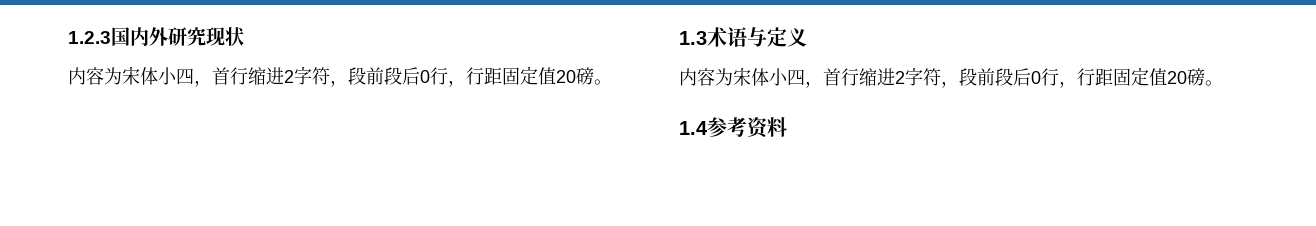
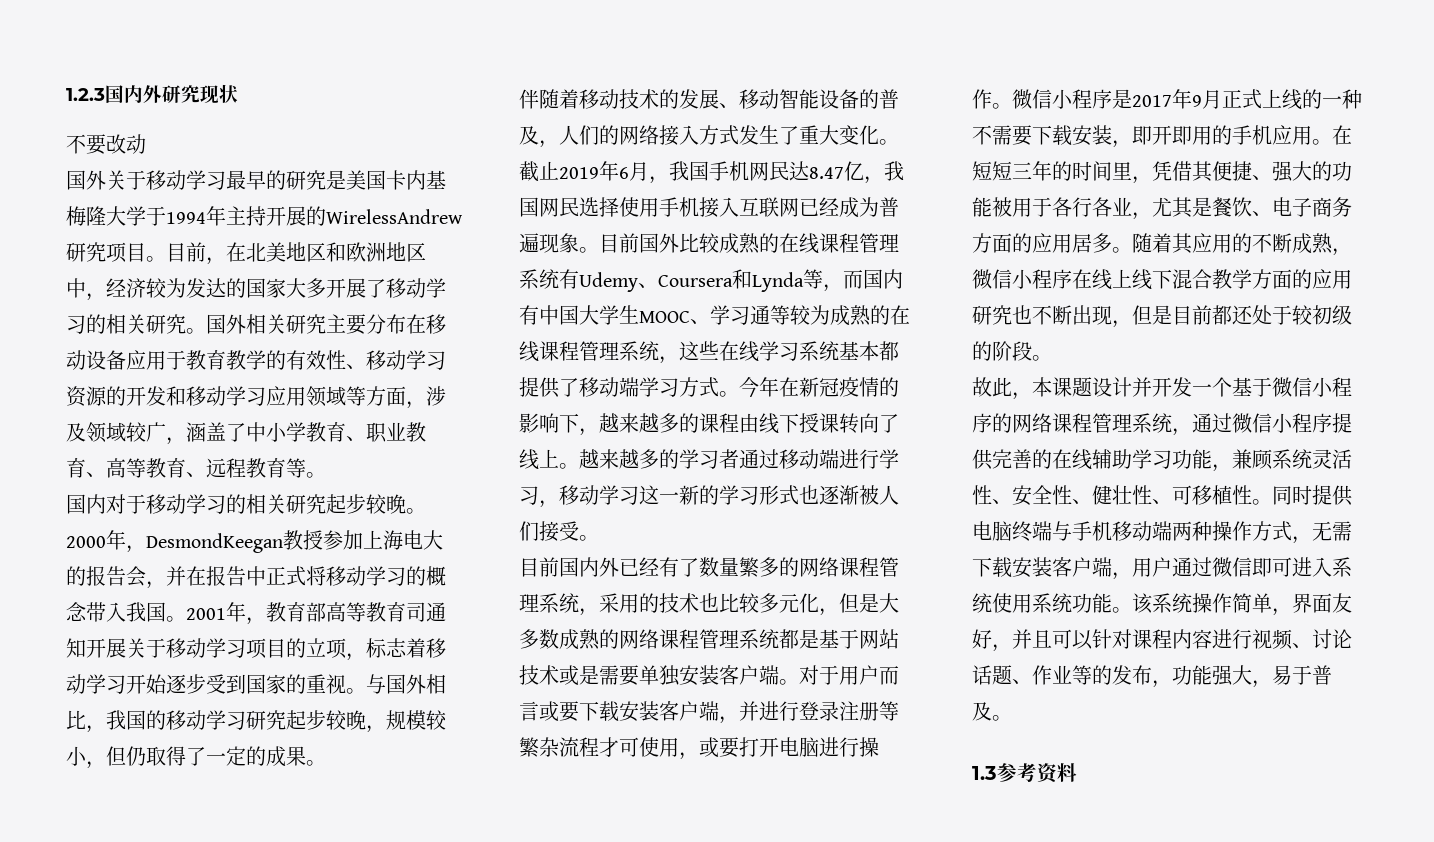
  1.2.3国内外研究现状
- 内容为宋体小四，首行缩进2字符，段前段后0行，行距固定值20磅。
- 1.3术语与定义
- 内容为宋体小四，首行缩进2字符，段前段后0行，行距固定值20磅。
- 1.4参考资料
+ 不要改动
+ 国外关于移动学习最早的研究是美国卡内基梅隆大学于1994年主持开展的WirelessAndrew研究项目。目前，在北美地区和欧洲地区中，经济较为发达的国家大多开展了移动学习的相关研究。国外相关研究主要分布在移动设备应用于教育教学的有效性、移动学习资源的开发和移动学习应用领域等方面，涉及领域较广，涵盖了中小学教育、职业教育、高等教育、远程教育等。
+ 国内对于移动学习的相关研究起步较晚。2000年，DesmondKeegan教授参加上海电大的报告会，并在报告中正式将移动学习的概念带入我国。2001年，教育部高等教育司通知开展关于移动学习项目的立项，标志着移动学习开始逐步受到国家的重视。与国外相比，我国的移动学习研究起步较晚，规模较小，但仍取得了一定的成果。
+ 伴随着移动技术的发展、移动智能设备的普及，人们的网络接入方式发生了重大变化。截止2019年6月，我国手机网民达8.47亿，我国网民选择使用手机接入互联网已经成为普遍现象。目前国外比较成熟的在线课程管理系统有Udemy、Coursera和Lynda等，而国内有中国大学生MOOC、学习通等较为成熟的在线课程管理系统，这些在线学习系统基本都提供了移动端学习方式。今年在新冠疫情的影响下，越来越多的课程由线下授课转向了线上。越来越多的学习者通过移动端进行学习，移动学习这一新的学习形式也逐渐被人们接受。
+ 目前国内外已经有了数量繁多的网络课程管理系统，采用的技术也比较多元化，但是大多数成熟的网络课程管理系统都是基于网站技术或是需要单独安装客户端。对于用户而言或要下载安装客户端，并进行登录注册等繁杂流程才可使用，或要打开电脑进行操作。微信小程序是2017年9月正式上线的一种不需要下载安装，即开即用的手机应用。在短短三年的时间里，凭借其便捷、强大的功能被用于各行各业，尤其是餐饮、电子商务方面的应用居多。随着其应用的不断成熟，微信小程序在线上线下混合教学方面的应用研究也不断出现，但是目前都还处于较初级的阶段。
+ 故此，本课题设计并开发一个基于微信小程序的网络课程管理系统，通过微信小程序提供完善的在线辅助学习功能，兼顾系统灵活性、安全性、健壮性、可移植性。同时提供电脑终端与手机移动端两种操作方式，无需下载安装客户端，用户通过微信即可进入系统使用系统功能。该系统操作简单，界面友好，并且可以针对课程内容进行视频、讨论话题、作业等的发布，功能强大，易于普及。
+ 1.3参考资料

